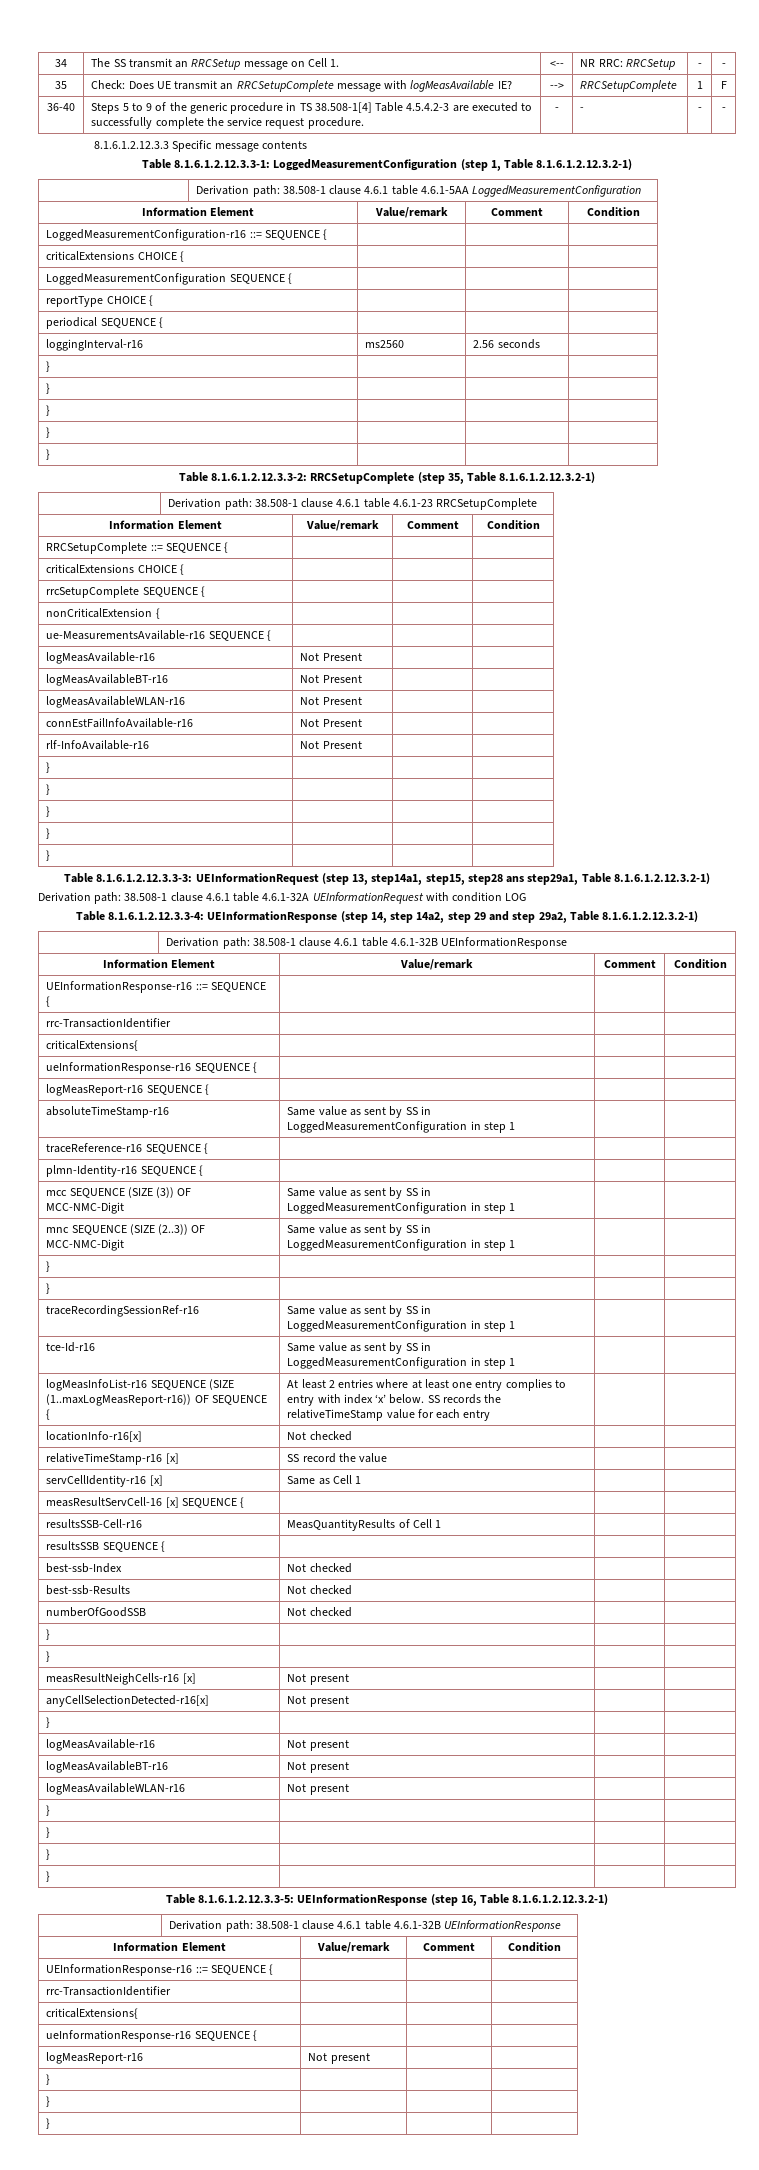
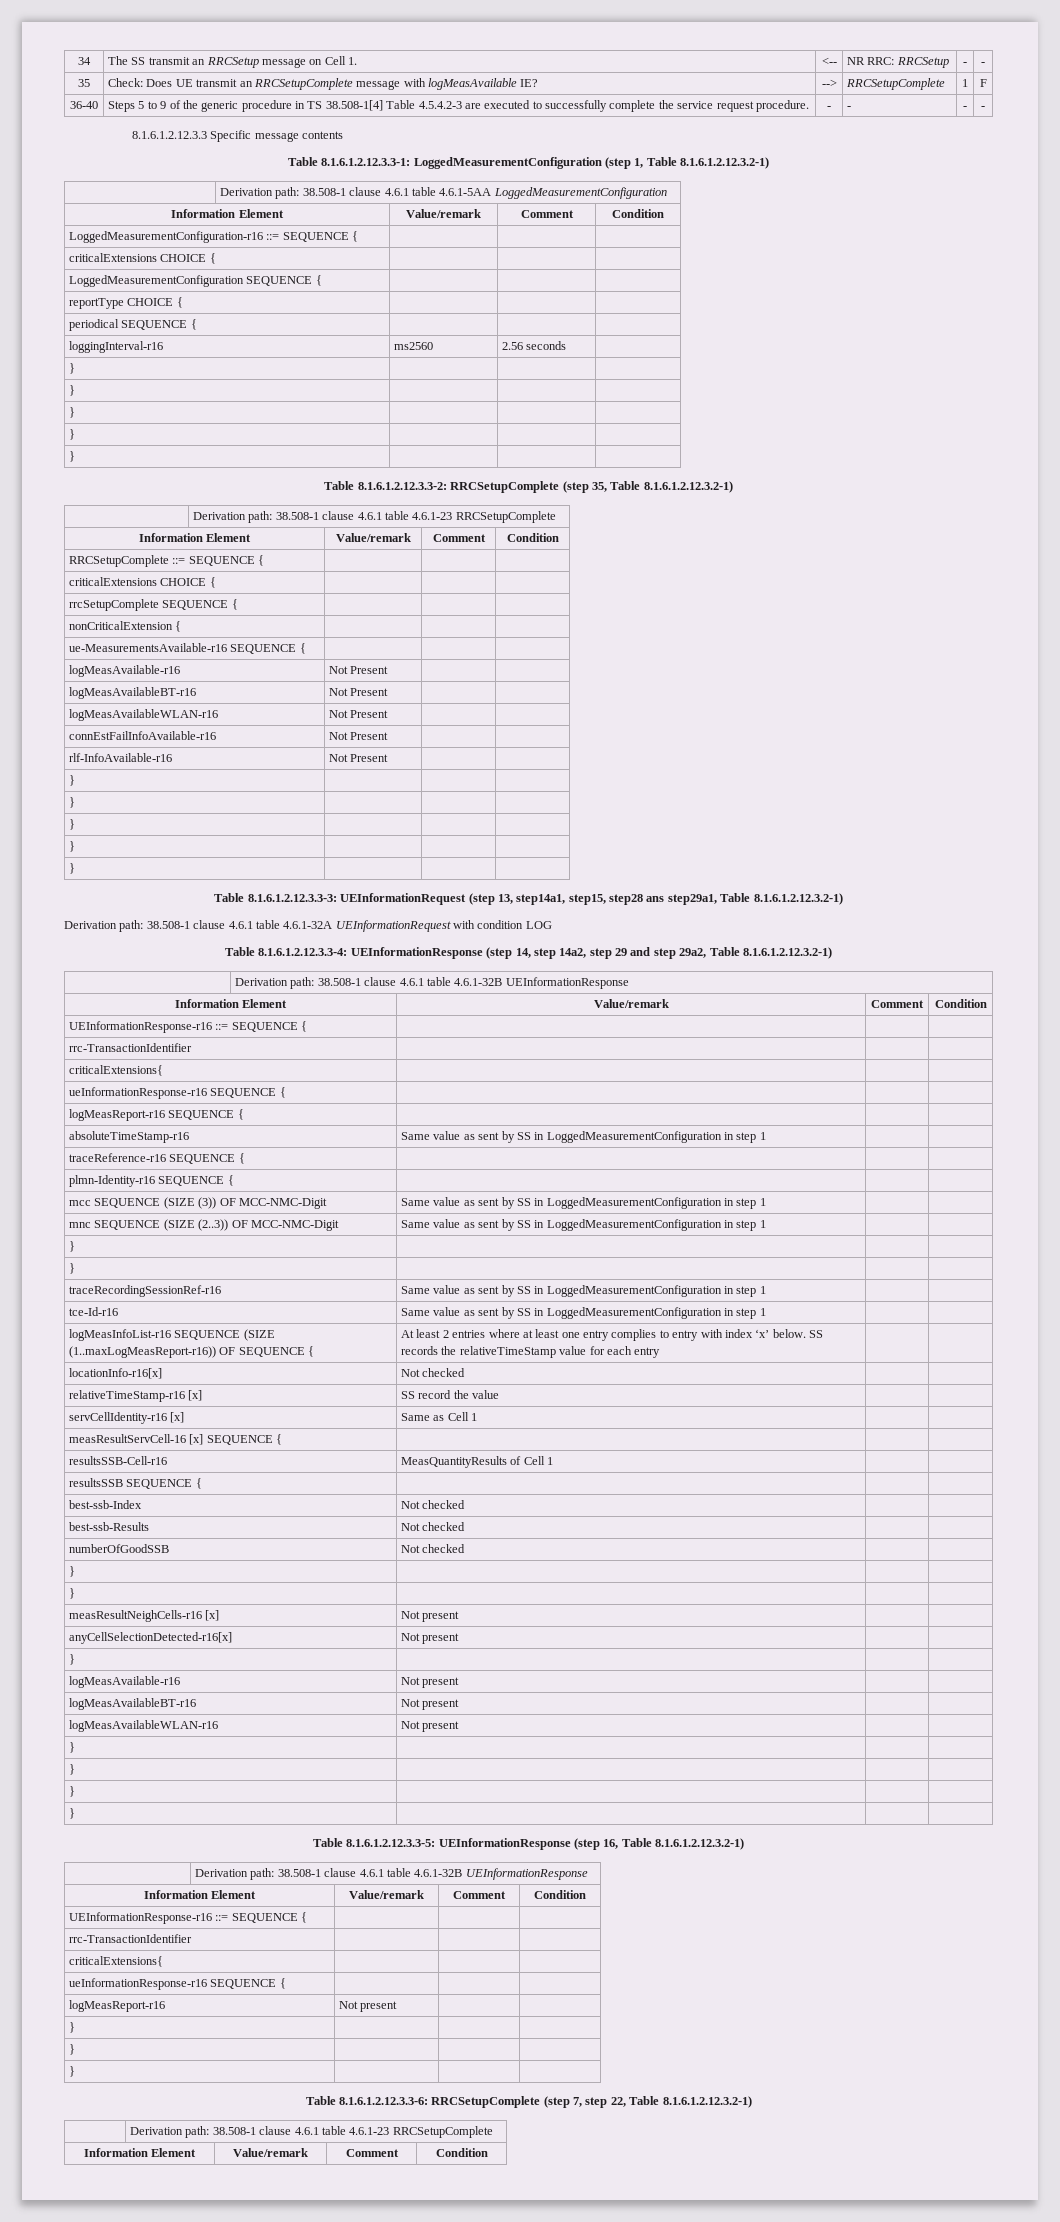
+ Table 8.1.6.1.2.12.3.3-6: RRCSetupComplete (step 7, step 22, Table 8.1.6.1.2.12.3.2-1)
+ | Derivation path: 38.508-1 clause 4.6.1 table 4.6.1-23 RRCSetupComplete
+ Information Element | Value/remark | Comment | Condition

